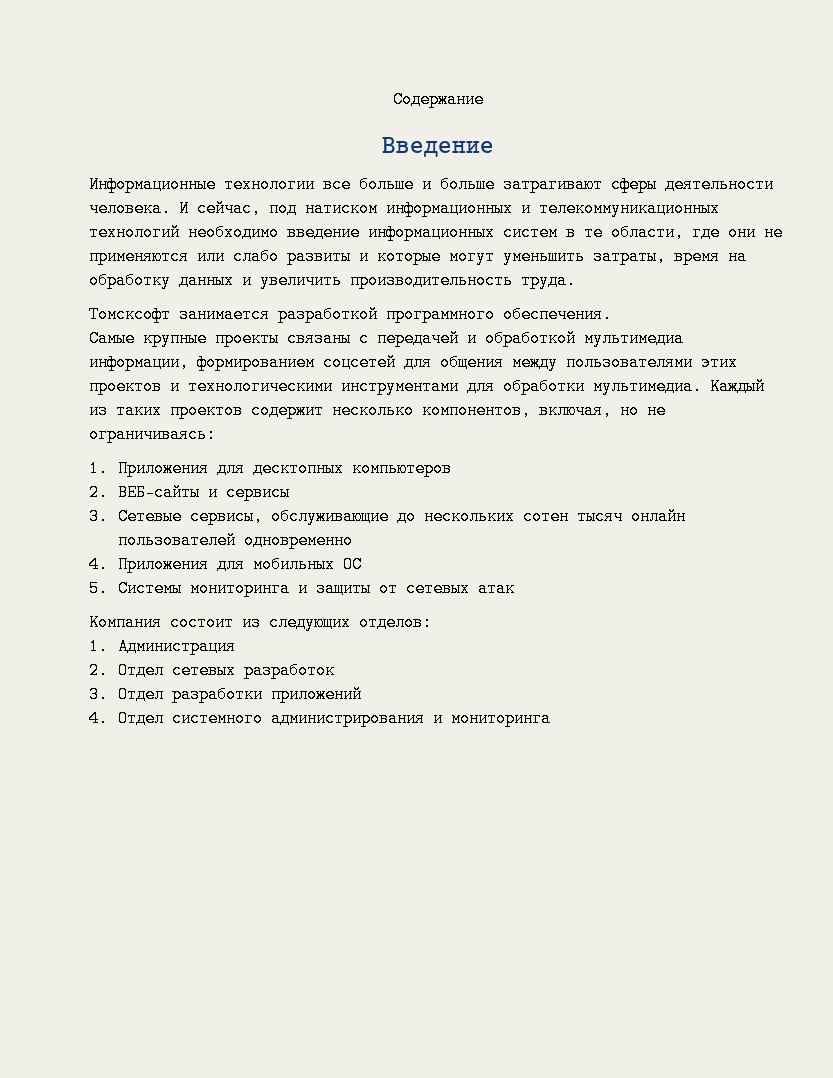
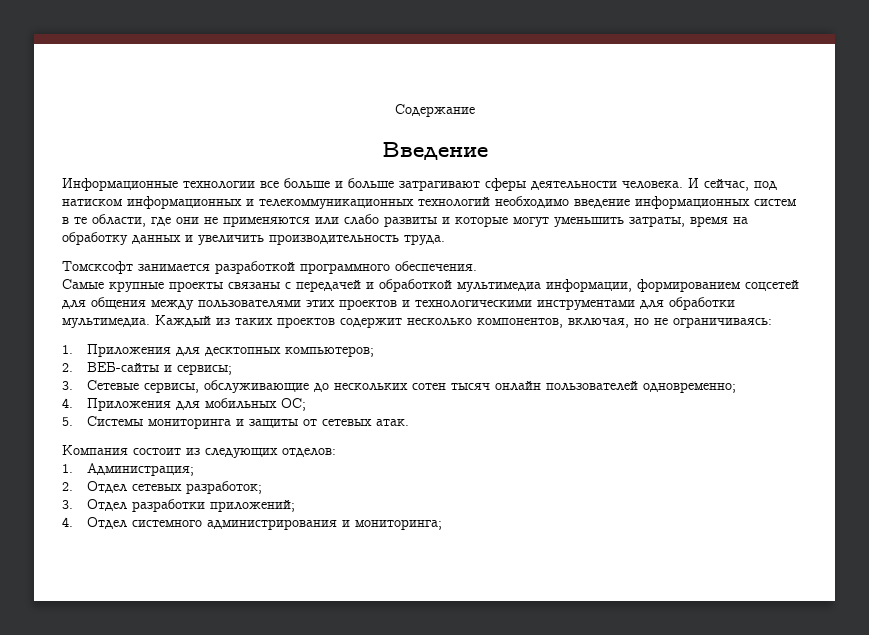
- 1. Приложения для десктопных компьютеров
+ 1. Приложения для десктопных компьютеров;
- 2. ВЕБ-сайты и сервисы
+ 2. ВЕБ-сайты и сервисы;
- 3. Сетевые сервисы, обслуживающие до нескольких сотен тысяч онлайн пользователей одновременно
+ 3. Сетевые сервисы, обслуживающие до нескольких сотен тысяч онлайн пользователей одновременно;
- 4. Приложения для мобильных ОС
+ 4. Приложения для мобильных ОС;
- 5. Системы мониторинга и защиты от сетевых атак
+ 5. Системы мониторинга и защиты от сетевых атак.
- 1. Администрация
+ 1. Администрация;
- 2. Отдел сетевых разработок
+ 2. Отдел сетевых разработок;
- 3. Отдел разработки приложений
+ 3. Отдел разработки приложений;
- 4. Отдел системного администрирования и мониторинга
+ 4. Отдел системного администрирования и мониторинга;

